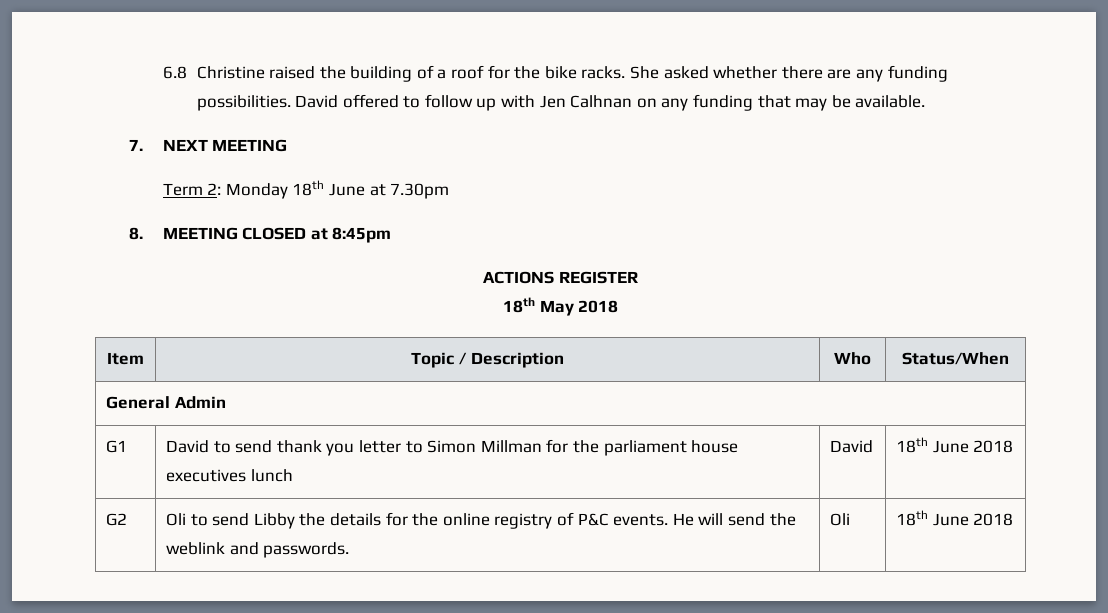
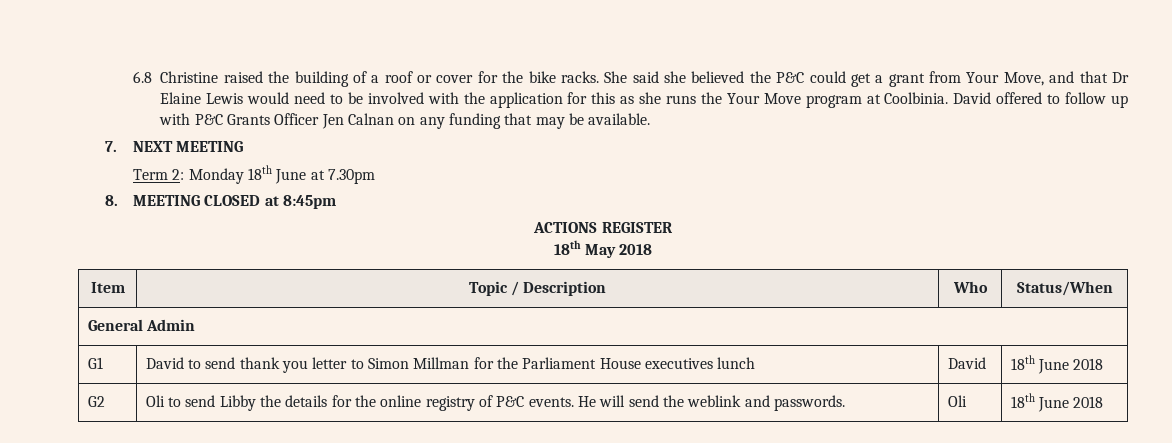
- 6.8 Christine raised the building of a roof for the bike racks.
+ 6.8 Christine raised the building of a roof or cover for the bike racks.
- She asked whether there are any funding possibilities.
+ She said she believed the P&C could get a grant from Your Move, and that Dr Elaine Lewis would need to be involved with the application for this as she runs the Your Move program at Coolbinia.
- David offered to follow up with Jen Calhnan on any funding that may be available.
+ David offered to follow up with P&C Grants Officer Jen Calnan on any funding that may be available.
- G1 | David to send thank you letter to Simon Millman for the parliament house executives lunch | David | 18th June 2018
+ G1 | David to send thank you letter to Simon Millman for the Parliament House executives lunch | David | 18th June 2018

